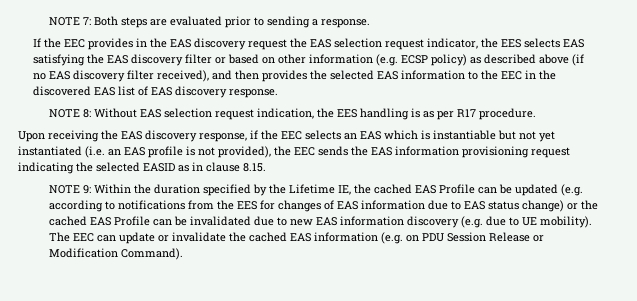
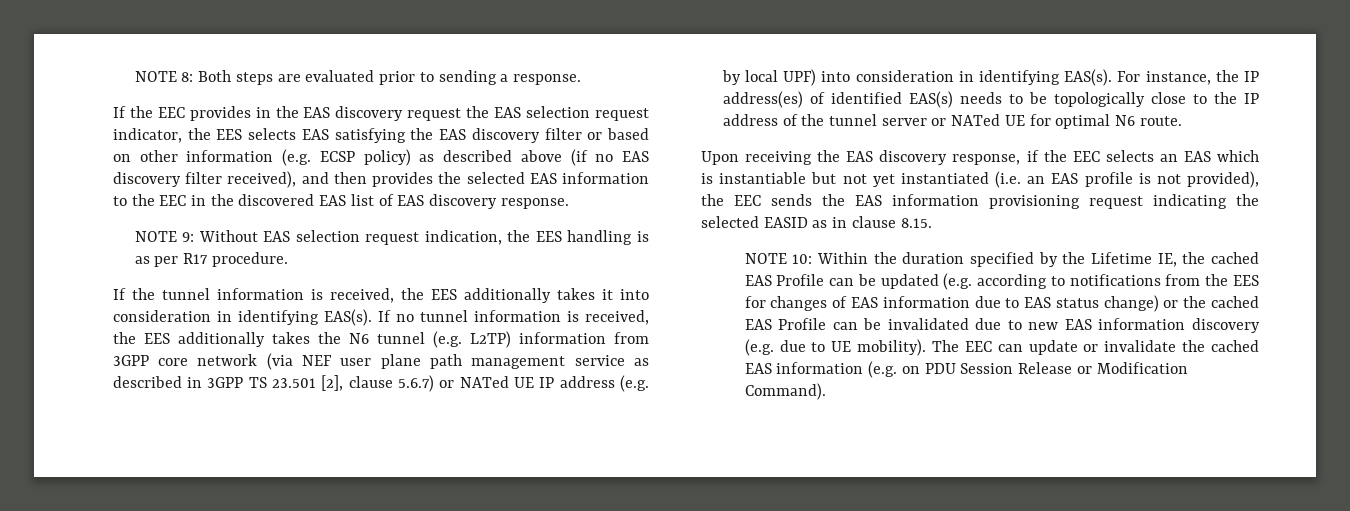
- NOTE 7: Both steps are evaluated prior to sending a response.
+ NOTE 8: Both steps are evaluated prior to sending a response.
- NOTE 8: Without EAS selection request indication, the EES handling is as per R17 procedure.
+ NOTE 9: Without EAS selection request indication, the EES handling is as per R17 procedure.
+ If the tunnel information is received, the EES additionally takes it into consideration in identifying EAS(s). If no tunnel information is received, the EES additionally takes the N6 tunnel (e.g. L2TP) information from 3GPP core network (via NEF user plane path management service as described in 3GPP TS 23.501 [2], clause 5.6.7) or NATed UE IP address (e.g. by local UPF) into consideration in identifying EAS(s). For instance, the IP address(es) of identified EAS(s) needs to be topologically close to the IP address of the tunnel server or NATed UE for optimal N6 route.
- NOTE 9: Within the duration specified by the Lifetime IE, the cached EAS Profile can be updated (e.g. according to notifications from the EES for changes of EAS information due to EAS status change) or the cached EAS Profile can be invalidated due to new EAS information discovery (e.g. due to UE mobility).
+ NOTE 10: Within the duration specified by the Lifetime IE, the cached EAS Profile can be updated (e.g. according to notifications from the EES for changes of EAS information due to EAS status change) or the cached EAS Profile can be invalidated due to new EAS information discovery (e.g. due to UE mobility).

